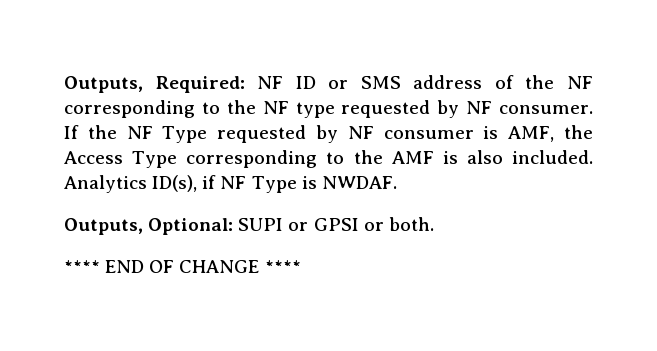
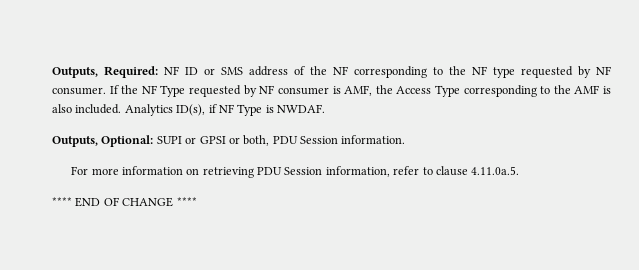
- Outputs, Optional: SUPI or GPSI or both.
+ Outputs, Optional: SUPI or GPSI or both, PDU Session information.
+ For more information on retrieving PDU Session information, refer to clause 4.11.0a.5.

